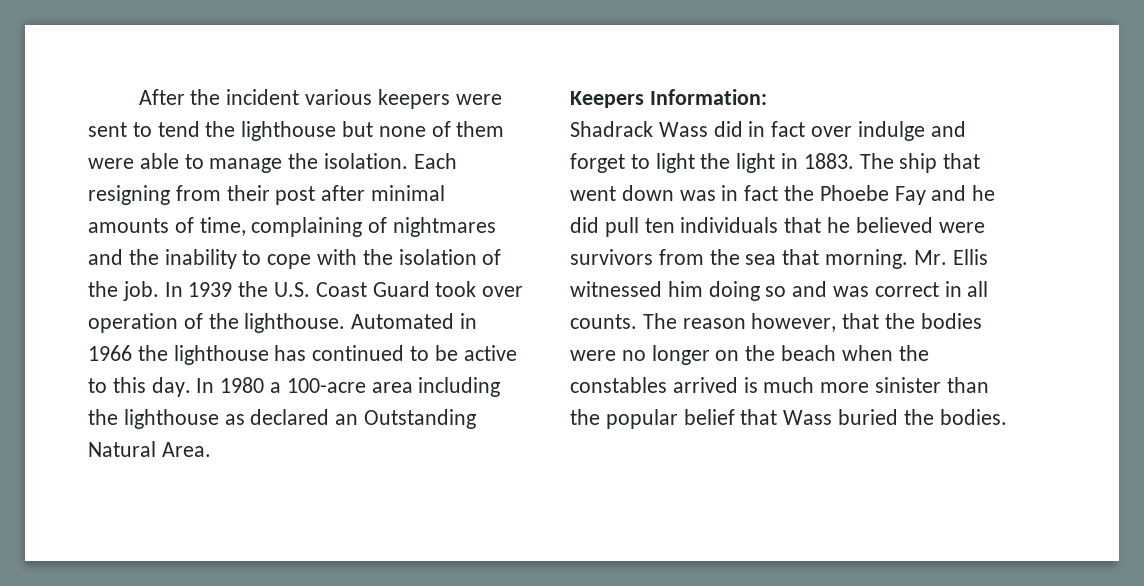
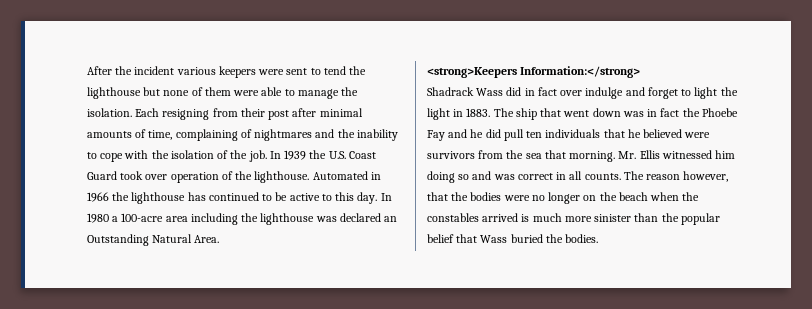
- In 1980 a 100-acre area including the lighthouse as declared an Outstanding Natural Area.
+ In 1980 a 100-acre area including the lighthouse was declared an Outstanding Natural Area.
- Keepers Information:
+ <strong>Keepers Information:</strong>

